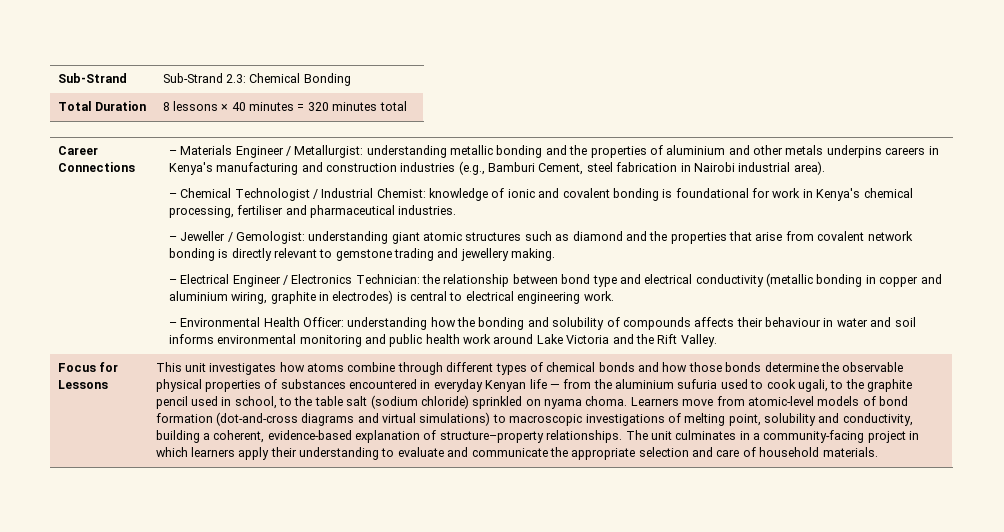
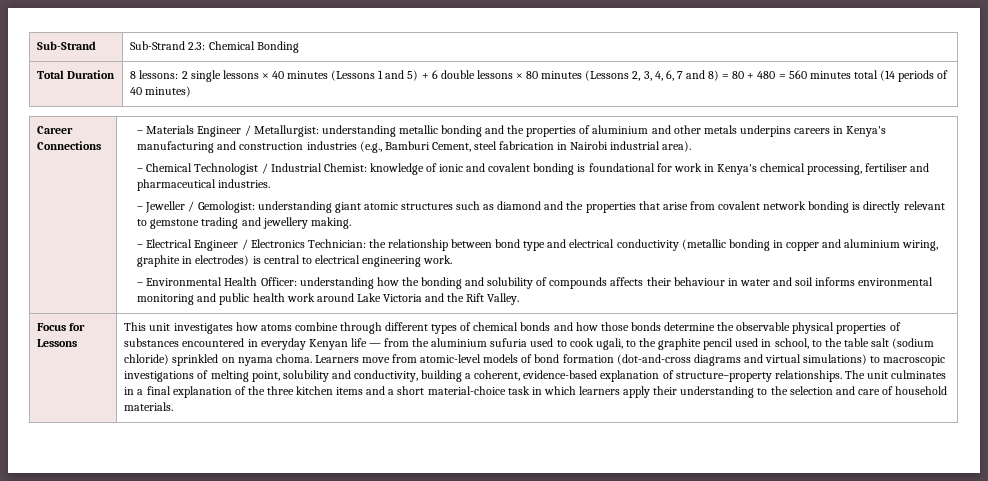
- 8 lessons × 40 minutes = 320 minutes total
+ 8 lessons: 2 single lessons × 40 minutes (Lessons 1 and 5) + 6 double lessons × 80 minutes (Lessons 2, 3, 4, 6, 7 and 8) = 80 + 480 = 560 minutes total (14 periods of 40 minutes)
- The unit culminates in a community-facing project in which learners apply their understanding to evaluate and communicate the appropriate selection and care of household materials.
+ The unit culminates in a final explanation of the three kitchen items and a short material-choice task in which learners apply their understanding to the selection and care of household materials.

